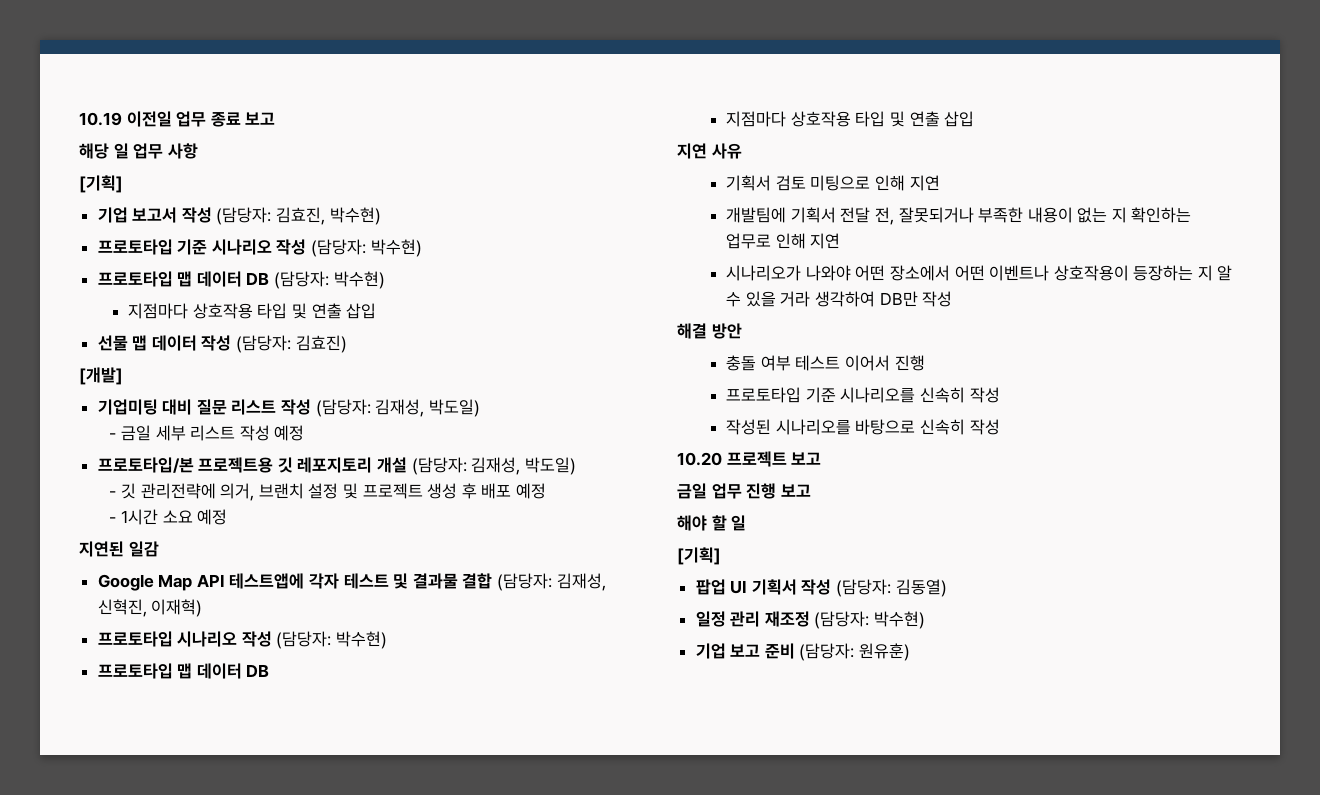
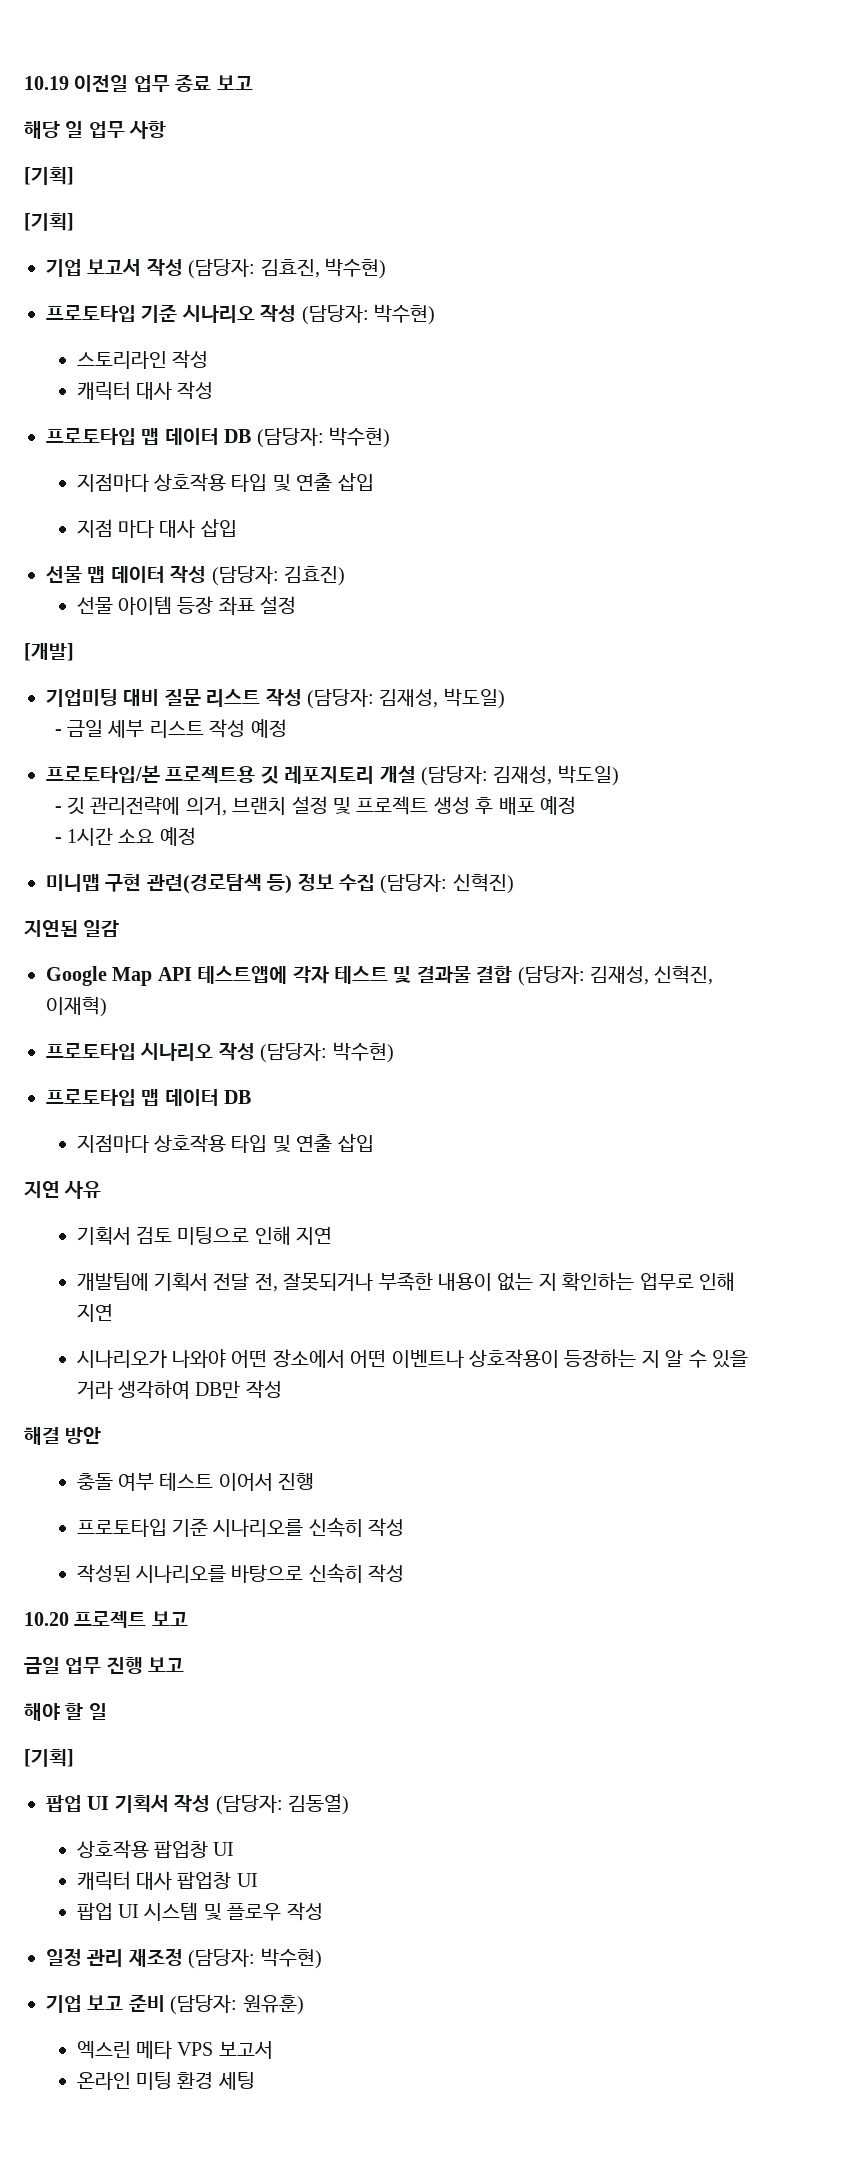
  해당 일 업무 사항
+ [기획]
+ 스토리라인 작성
+ 캐릭터 대사 작성
+ 지점 마다 대사 삽입
+ 선물 아이템 등장 좌표 설정
+ 미니맵 구현 관련(경로탐색 등) 정보 수집 (담당자: 신혁진)
+ 상호작용 팝업창 UI
+ 캐릭터 대사 팝업창 UI
+ 팝업 UI 시스템 및 플로우 작성
+ 엑스린 메타 VPS 보고서
+ 온라인 미팅 환경 세팅

